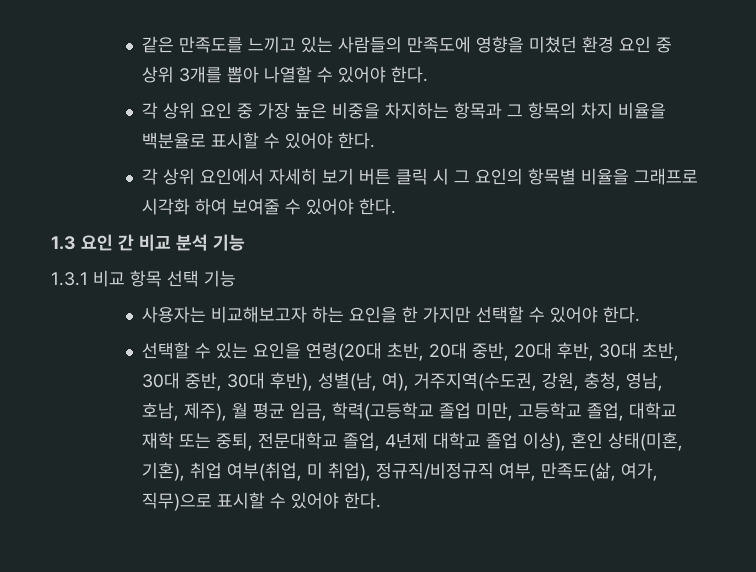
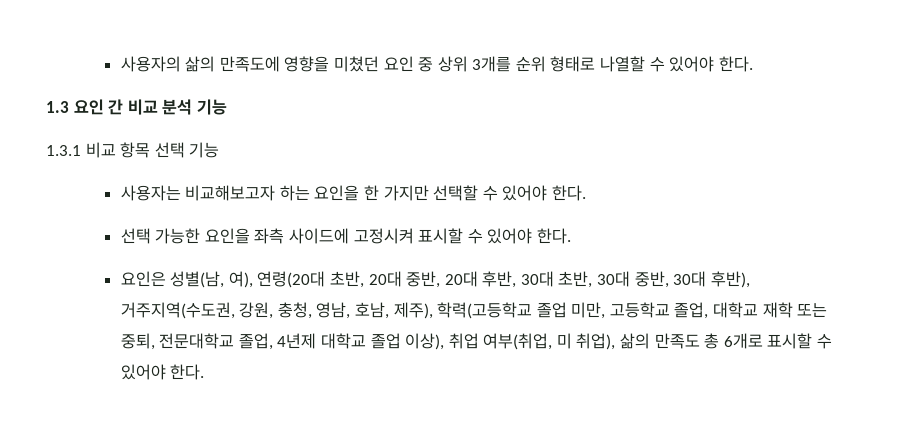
- 같은 만족도를 느끼고 있는 사람들의 만족도에 영향을 미쳤던 환경 요인 중 상위 3개를 뽑아 나열할 수 있어야 한다.
+ 사용자의 삶의 만족도에 영향을 미쳤던 요인 중 상위 3개를 순위 형태로 나열할 수 있어야 한다.
- 각 상위 요인 중 가장 높은 비중을 차지하는 항목과 그 항목의 차지 비율을 백분율로 표시할 수 있어야 한다.
- 각 상위 요인에서 자세히 보기 버튼 클릭 시 그 요인의 항목별 비율을 그래프로 시각화 하여 보여줄 수 있어야 한다.
- 선택할 수 있는 요인을 연령(20대 초반, 20대 중반, 20대 후반, 30대 초반, 30대 중반, 30대 후반), 성별(남, 여), 거주지역(수도권, 강원, 충청, 영남, 호남, 제주), 월 평균 임금, 학력(고등학교 졸업 미만, 고등학교 졸업, 대학교 재학 또는 중퇴, 전문대학교 졸업, 4년제 대학교 졸업 이상), 혼인 상태(미혼, 기혼), 취업 여부(취업, 미 취업), 정규직/비정규직 여부, 만족도(삶, 여가, 직무)으로 표시할 수 있어야 한다.
+ 선택 가능한 요인을 좌측 사이드에 고정시켜 표시할 수 있어야 한다.
+ 요인은 성별(남, 여), 연령(20대 초반, 20대 중반, 20대 후반, 30대 초반, 30대 중반, 30대 후반), 거주지역(수도권, 강원, 충청, 영남, 호남, 제주), 학력(고등학교 졸업 미만, 고등학교 졸업, 대학교 재학 또는 중퇴, 전문대학교 졸업, 4년제 대학교 졸업 이상), 취업 여부(취업, 미 취업), 삶의 만족도 총 6개로 표시할 수 있어야 한다.

